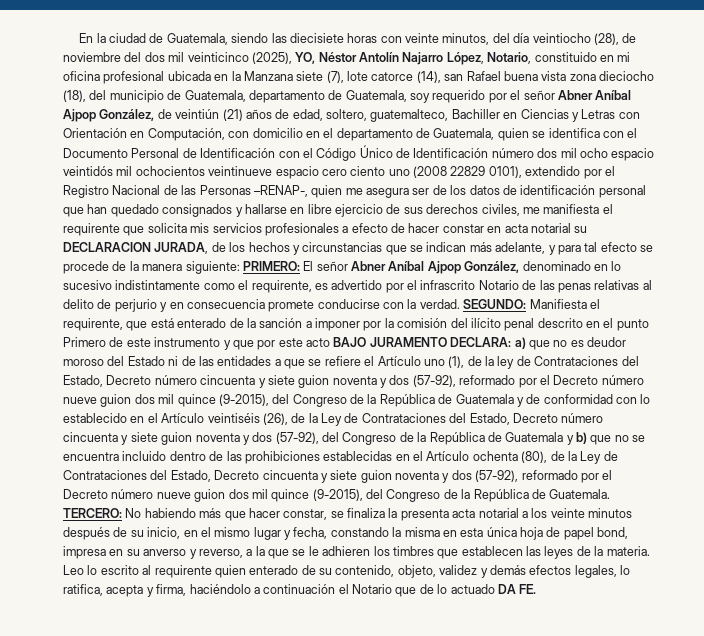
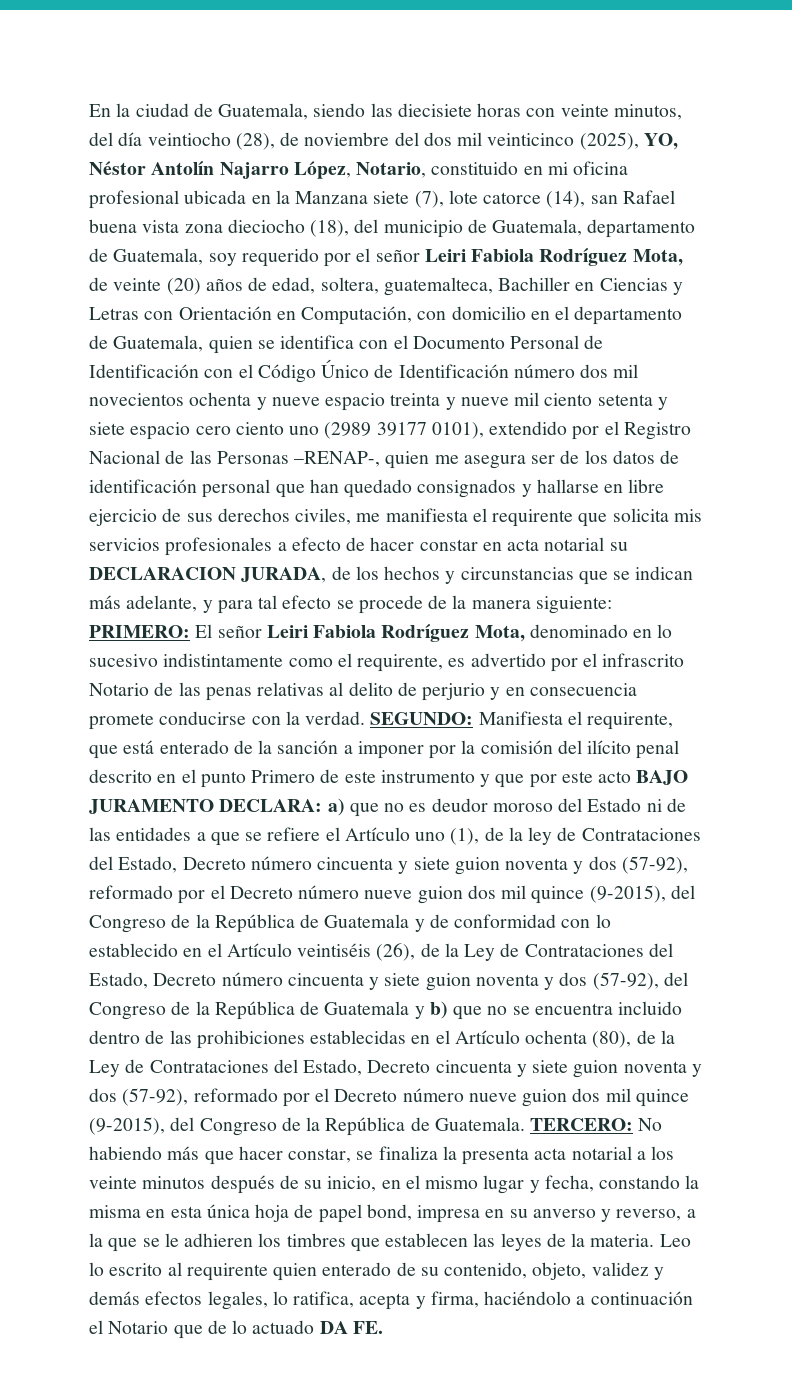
- En la ciudad de Guatemala, siendo las diecisiete horas con veinte minutos, del día veintiocho (28), de noviembre del dos mil veinticinco (2025), YO, Néstor Antolín Najarro López, Notario, constituido en mi oficina profesional ubicada en la Manzana siete (7), lote catorce (14), san Rafael buena vista zona dieciocho (18), del municipio de Guatemala, departamento de Guatemala, soy requerido por el señor Abner Aníbal Ajpop González, de veintiún (21) años de edad, soltero, guatemalteco, Bachiller en Ciencias y Letras con Orientación en Computación, con domicilio en el departamento de Guatemala, quien se identifica con el Documento Personal de Identificación con el Código Único de Identificación número dos mil ocho espacio veintidós mil ochocientos veintinueve espacio cero ciento uno (2008 22829 0101), extendido por el Registro Nacional de las Personas –RENAP-, quien me asegura ser de los datos de identificación personal que han quedado consignados y hallarse en libre ejercicio de sus derechos civiles, me manifiesta el requirente que solicita mis servicios profesionales a efecto de hacer constar en acta notarial su DECLARACION JURADA, de los hechos y circunstancias que se indican más adelante, y para tal efecto se procede de la manera siguiente:
+ En la ciudad de Guatemala, siendo las diecisiete horas con veinte minutos, del día veintiocho (28), de noviembre del dos mil veinticinco (2025), YO, Néstor Antolín Najarro López, Notario, constituido en mi oficina profesional ubicada en la Manzana siete (7), lote catorce (14), san Rafael buena vista zona dieciocho (18), del municipio de Guatemala, departamento de Guatemala, soy requerido por el señor Leiri Fabiola Rodríguez Mota, de veinte (20) años de edad, soltera, guatemalteca, Bachiller en Ciencias y Letras con Orientación en Computación, con domicilio en el departamento de Guatemala, quien se identifica con el Documento Personal de Identificación con el Código Único de Identificación número dos mil novecientos ochenta y nueve espacio treinta y nueve mil ciento setenta y siete espacio cero ciento uno (2989 39177 0101), extendido por el Registro Nacional de las Personas –RENAP-, quien me asegura ser de los datos de identificación personal que han quedado consignados y hallarse en libre ejercicio de sus derechos civiles, me manifiesta el requirente que solicita mis servicios profesionales a efecto de hacer constar en acta notarial su DECLARACION JURADA, de los hechos y circunstancias que se indican más adelante, y para tal efecto se procede de la manera siguiente:
- El señor Abner Aníbal Ajpop González, denominado en lo sucesivo indistintamente como el requirente, es advertido por el infrascrito Notario de las penas relativas al delito de perjurio y en consecuencia promete conducirse con la verdad.
+ El señor Leiri Fabiola Rodríguez Mota, denominado en lo sucesivo indistintamente como el requirente, es advertido por el infrascrito Notario de las penas relativas al delito de perjurio y en consecuencia promete conducirse con la verdad.

